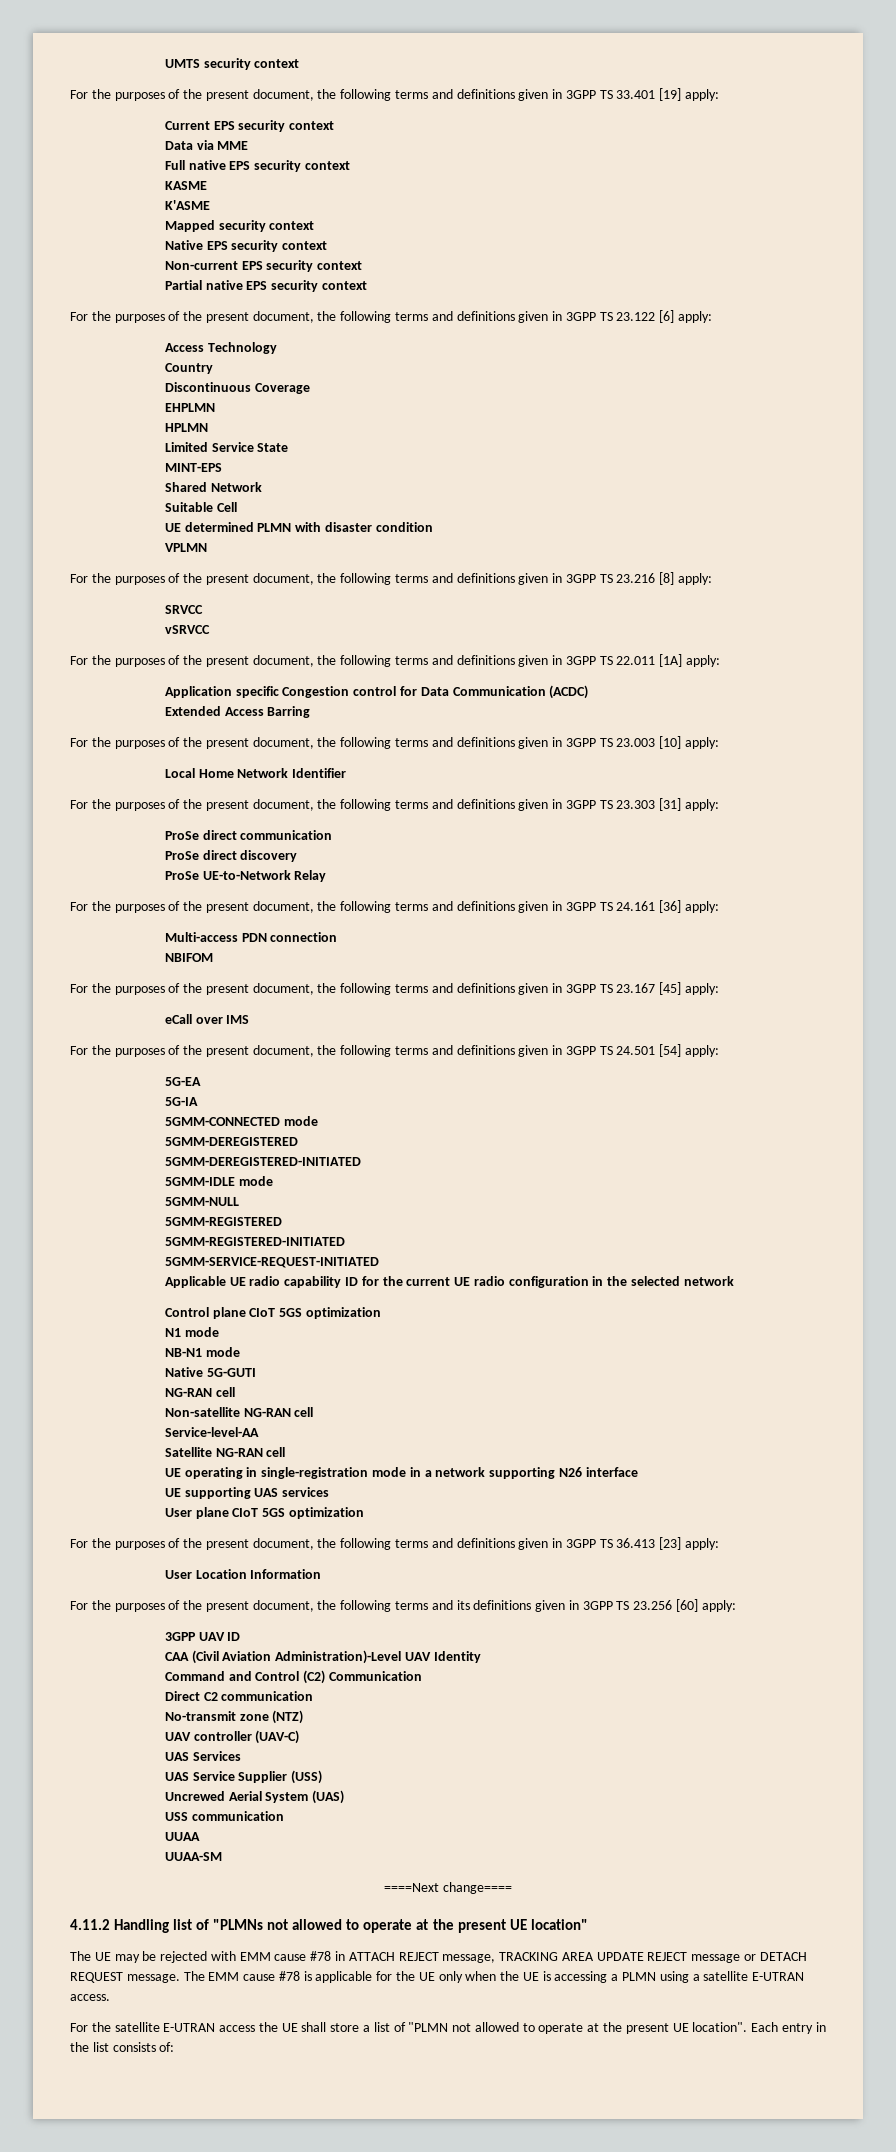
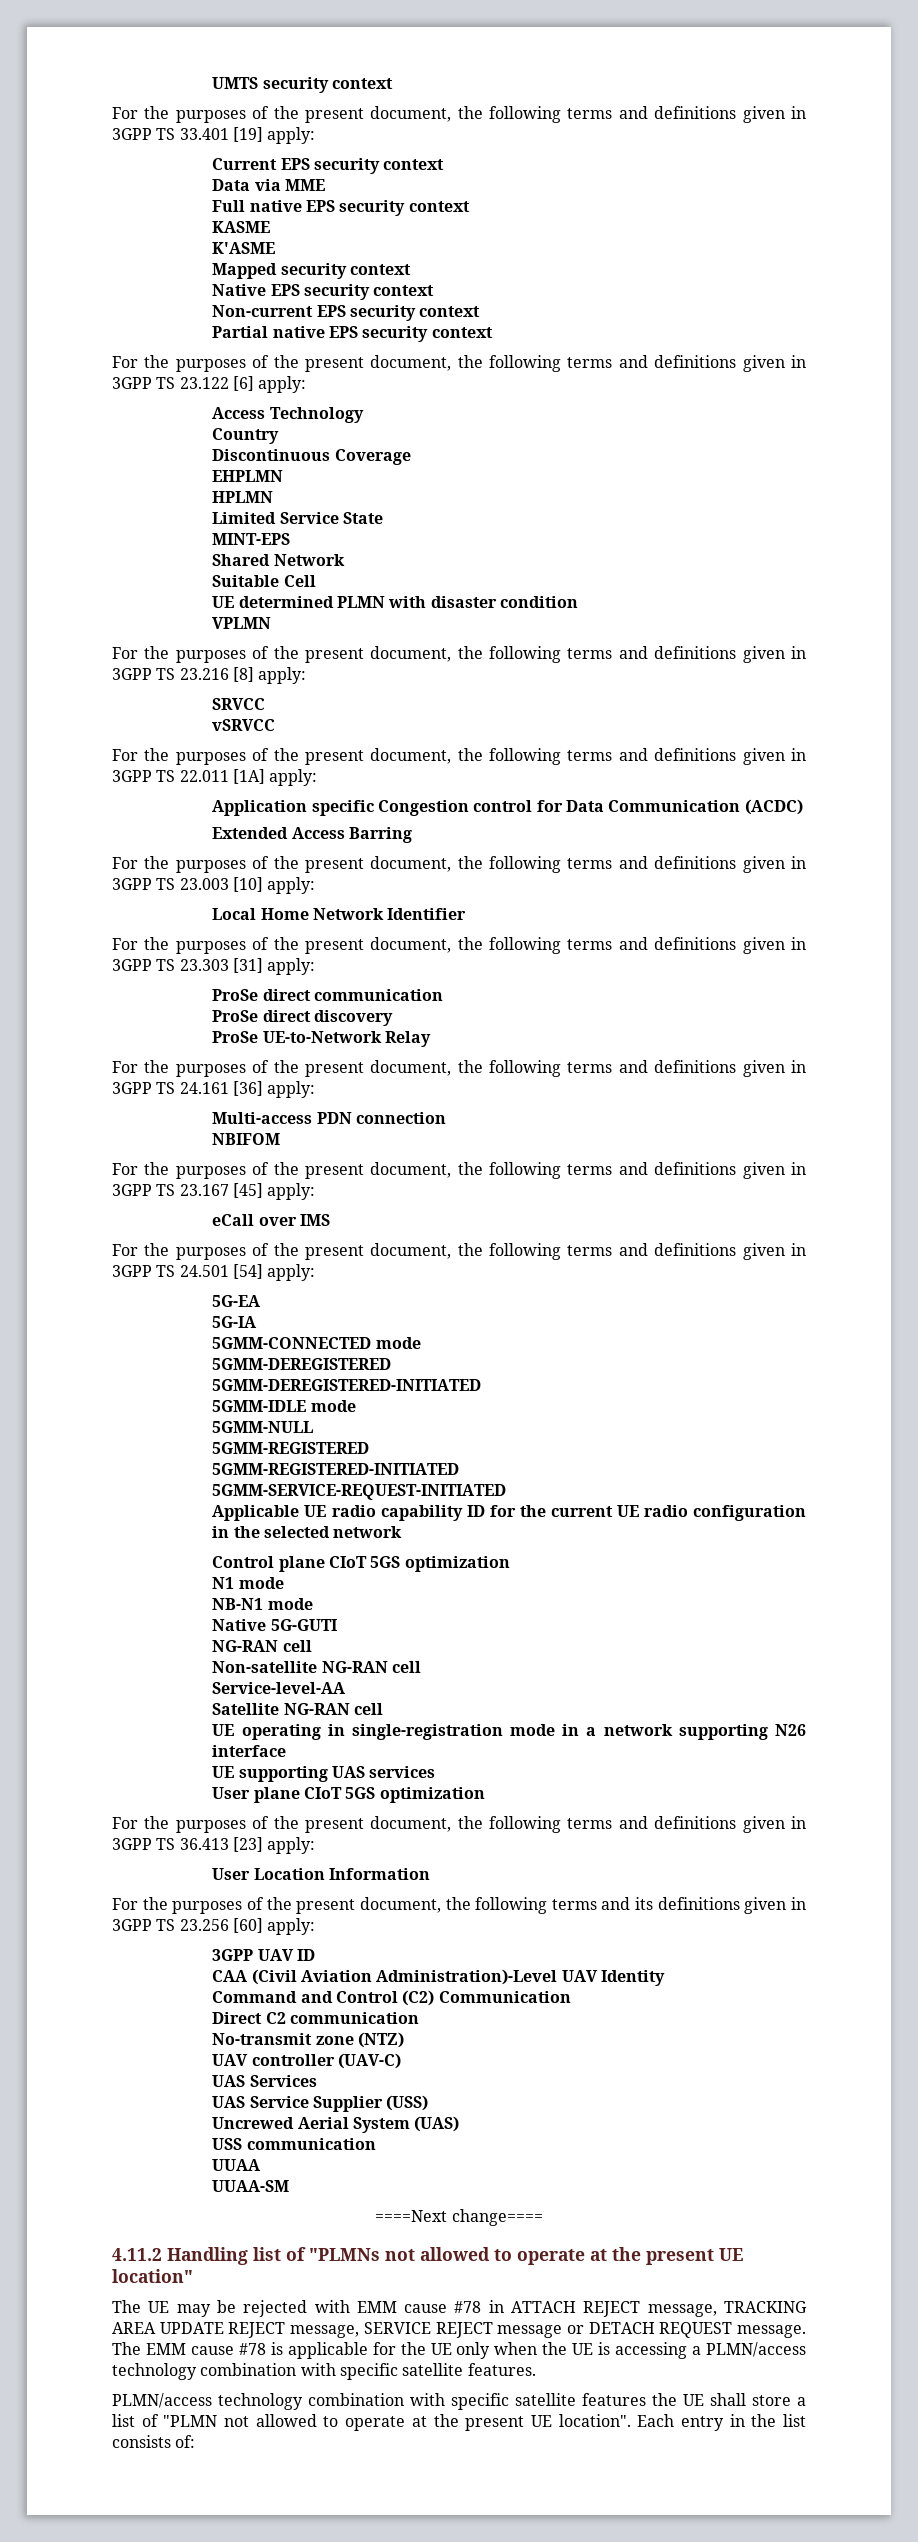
- The UE may be rejected with EMM cause #78 in ATTACH REJECT message, TRACKING AREA UPDATE REJECT message or DETACH REQUEST message.
+ The UE may be rejected with EMM cause #78 in ATTACH REJECT message, TRACKING AREA UPDATE REJECT message, SERVICE REJECT message or DETACH REQUEST message.
- The EMM cause #78 is applicable for the UE only when the UE is accessing a PLMN using a satellite E-UTRAN access.
- For the satellite E-UTRAN access the UE shall store a list of "PLMN not allowed to operate at the present UE location".
+ The EMM cause #78 is applicable for the UE only when the UE is accessing a PLMN/access technology combination with specific satellite features.
+ PLMN/access technology combination with specific satellite features the UE shall store a list of "PLMN not allowed to operate at the present UE location".

